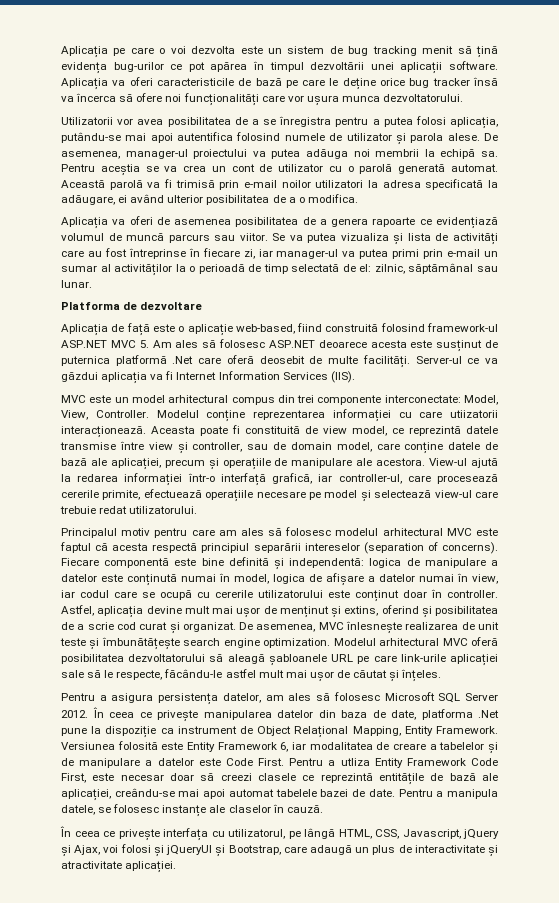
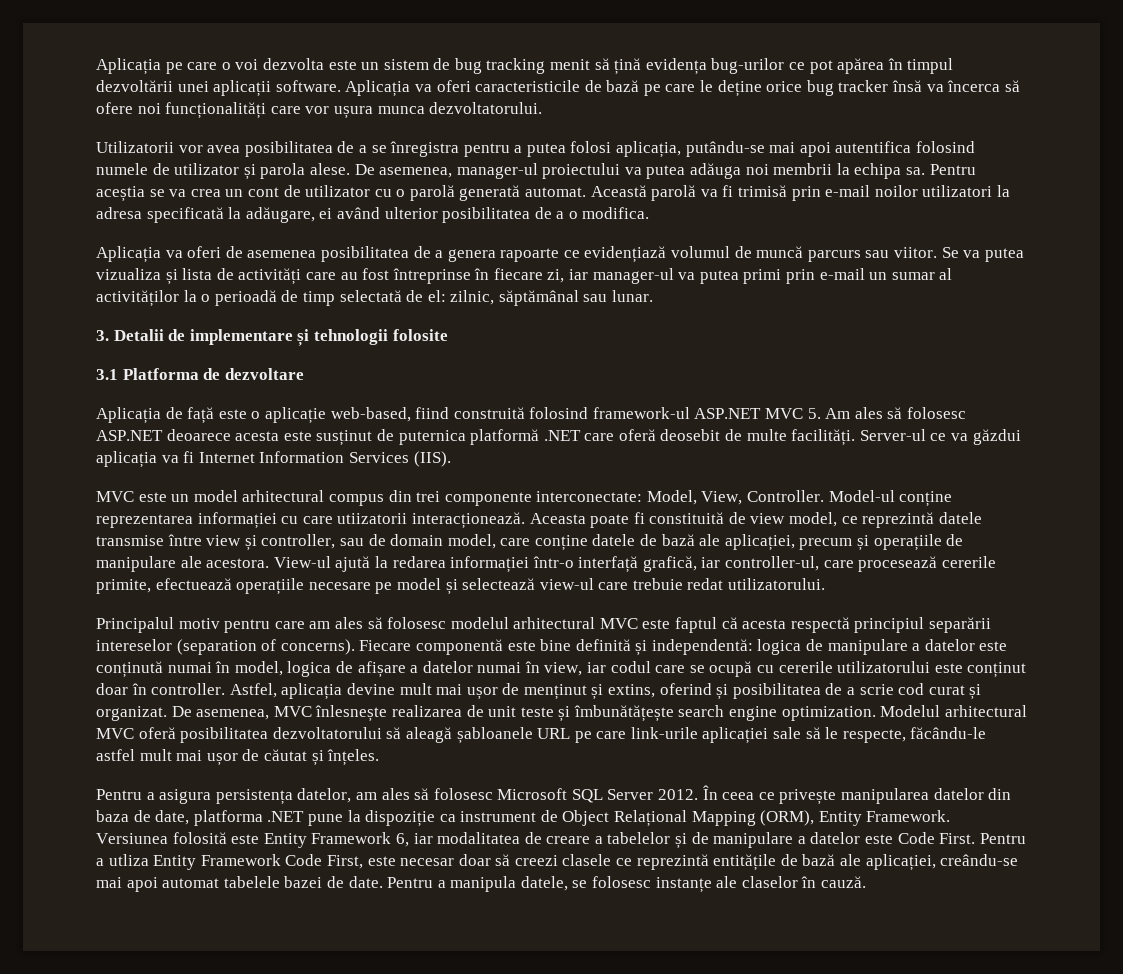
- De asemenea, manager-ul proiectului va putea adăuga noi membrii la echipă sa.
+ De asemenea, manager-ul proiectului va putea adăuga noi membrii la echipa sa.
- Platforma de dezvoltare
+ 3. Detalii de implementare și tehnologii folosite
+ 3.1 Platforma de dezvoltare
- Aplicația de față este o aplicație web-based, fiind construită folosind framework-ul ASP.NET MVC 5. Am ales să folosesc ASP.NET deoarece acesta este susținut de puternica platformă .Net care oferă deosebit de multe facilități.
+ Aplicația de față este o aplicație web-based, fiind construită folosind framework-ul ASP.NET MVC 5. Am ales să folosesc ASP.NET deoarece acesta este susținut de puternica platformă .NET care oferă deosebit de multe facilități.
- Modelul conține reprezentarea informației cu care utiizatorii interacționează.
+ Model-ul conține reprezentarea informației cu care utiizatorii interacționează.
- În ceea ce privește manipularea datelor din baza de date, platforma .Net pune la dispoziție ca instrument de Object Relațional Mapping, Entity Framework.
+ În ceea ce privește manipularea datelor din baza de date, platforma .NET pune la dispoziție ca instrument de Object Relațional Mapping (ORM), Entity Framework.
- În ceea ce privește interfața cu utilizatorul, pe lângă HTML, CSS, Javascript, jQuery și Ajax, voi folosi și jQueryUI și Bootstrap, care adaugă un plus de interactivitate și atractivitate aplicației.

